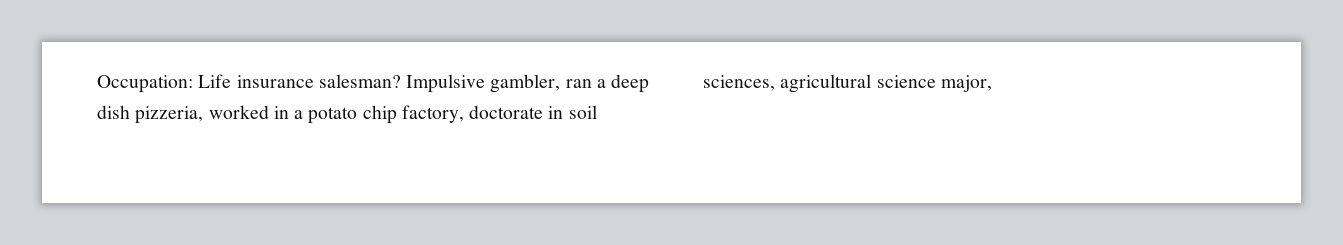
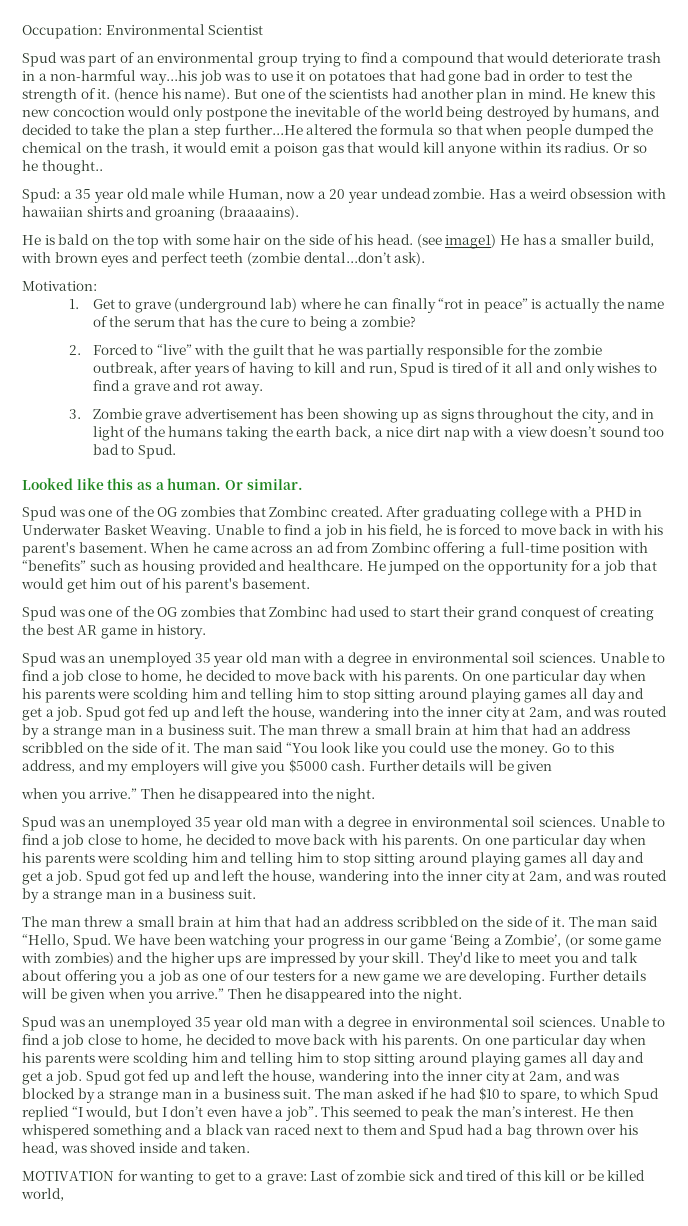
- Occupation: Life insurance salesman? Impulsive gambler, ran a deep dish pizzeria, worked in a potato chip factory, doctorate in soil sciences, agricultural science major,
+ Occupation: Environmental Scientist
+ Spud was part of an environmental group trying to find a compound that would deteriorate trash in a non-harmful way...his job was to use it on potatoes that had gone bad in order to test the strength of it. (hence his name). But one of the scientists had another plan in mind. He knew this new concoction would only postpone the inevitable of the world being destroyed by humans, and decided to take the plan a step further...He altered the formula so that when people dumped the chemical on the trash, it would emit a poison gas that would kill anyone within its radius. Or so he thought..
+ Spud: a 35 year old male while Human, now a 20 year undead zombie. Has a weird obsession with hawaiian shirts and groaning (braaaains).
+ He is bald on the top with some hair on the side of his head. (see image1) He has a smaller build, with brown eyes and perfect teeth (zombie dental...don’t ask).
+ Motivation:
+ 1. Get to grave (underground lab) where he can finally “rot in peace” is actually the name of the serum that has the cure to being a zombie?
+ 2. Forced to “live” with the guilt that he was partially responsible for the zombie outbreak, after years of having to kill and run, Spud is tired of it all and only wishes to find a grave and rot away.
+ 3. Zombie grave advertisement has been showing up as signs throughout the city, and in light of the humans taking the earth back, a nice dirt nap with a view doesn’t sound too bad to Spud.
+ Looked like this as a human. Or similar.
+ Spud was one of the OG zombies that Zombinc created. After graduating college with a PHD in Underwater Basket Weaving. Unable to find a job in his field, he is forced to move back in with his parent's basement. When he came across an ad from Zombinc offering a full-time position with “benefits” such as housing provided and healthcare. He jumped on the opportunity for a job that would get him out of his parent's basement.
+ Spud was one of the OG zombies that Zombinc had used to start their grand conquest of creating the best AR game in history.
+ Spud was an unemployed 35 year old man with a degree in environmental soil sciences. Unable to find a job close to home, he decided to move back with his parents. On one particular day when his parents were scolding him and telling him to stop sitting around playing games all day and get a job. Spud got fed up and left the house, wandering into the inner city at 2am, and was routed by a strange man in a business suit. The man threw a small brain at him that had an address scribbled on the side of it. The man said “You look like you could use the money. Go to this address, and my employers will give you $5000 cash. Further details will be given
+ when you arrive.” Then he disappeared into the night.
+ Spud was an unemployed 35 year old man with a degree in environmental soil sciences. Unable to find a job close to home, he decided to move back with his parents. On one particular day when his parents were scolding him and telling him to stop sitting around playing games all day and get a job. Spud got fed up and left the house, wandering into the inner city at 2am, and was routed by a strange man in a business suit.
+ The man threw a small brain at him that had an address scribbled on the side of it. The man said “Hello, Spud. We have been watching your progress in our game ‘Being a Zombie’, (or some game with zombies) and the higher ups are impressed by your skill. They'd like to meet you and talk about offering you a job as one of our testers for a new game we are developing. Further details will be given when you arrive.” Then he disappeared into the night.
+ Spud was an unemployed 35 year old man with a degree in environmental soil sciences. Unable to find a job close to home, he decided to move back with his parents. On one particular day when his parents were scolding him and telling him to stop sitting around playing games all day and get a job. Spud got fed up and left the house, wandering into the inner city at 2am, and was blocked by a strange man in a business suit. The man asked if he had $10 to spare, to which Spud replied “I would, but I don’t even have a job”. This seemed to peak the man’s interest. He then whispered something and a black van raced next to them and Spud had a bag thrown over his head, was shoved inside and taken.
+ MOTIVATION for wanting to get to a grave: Last of zombie sick and tired of this kill or be killed world,

